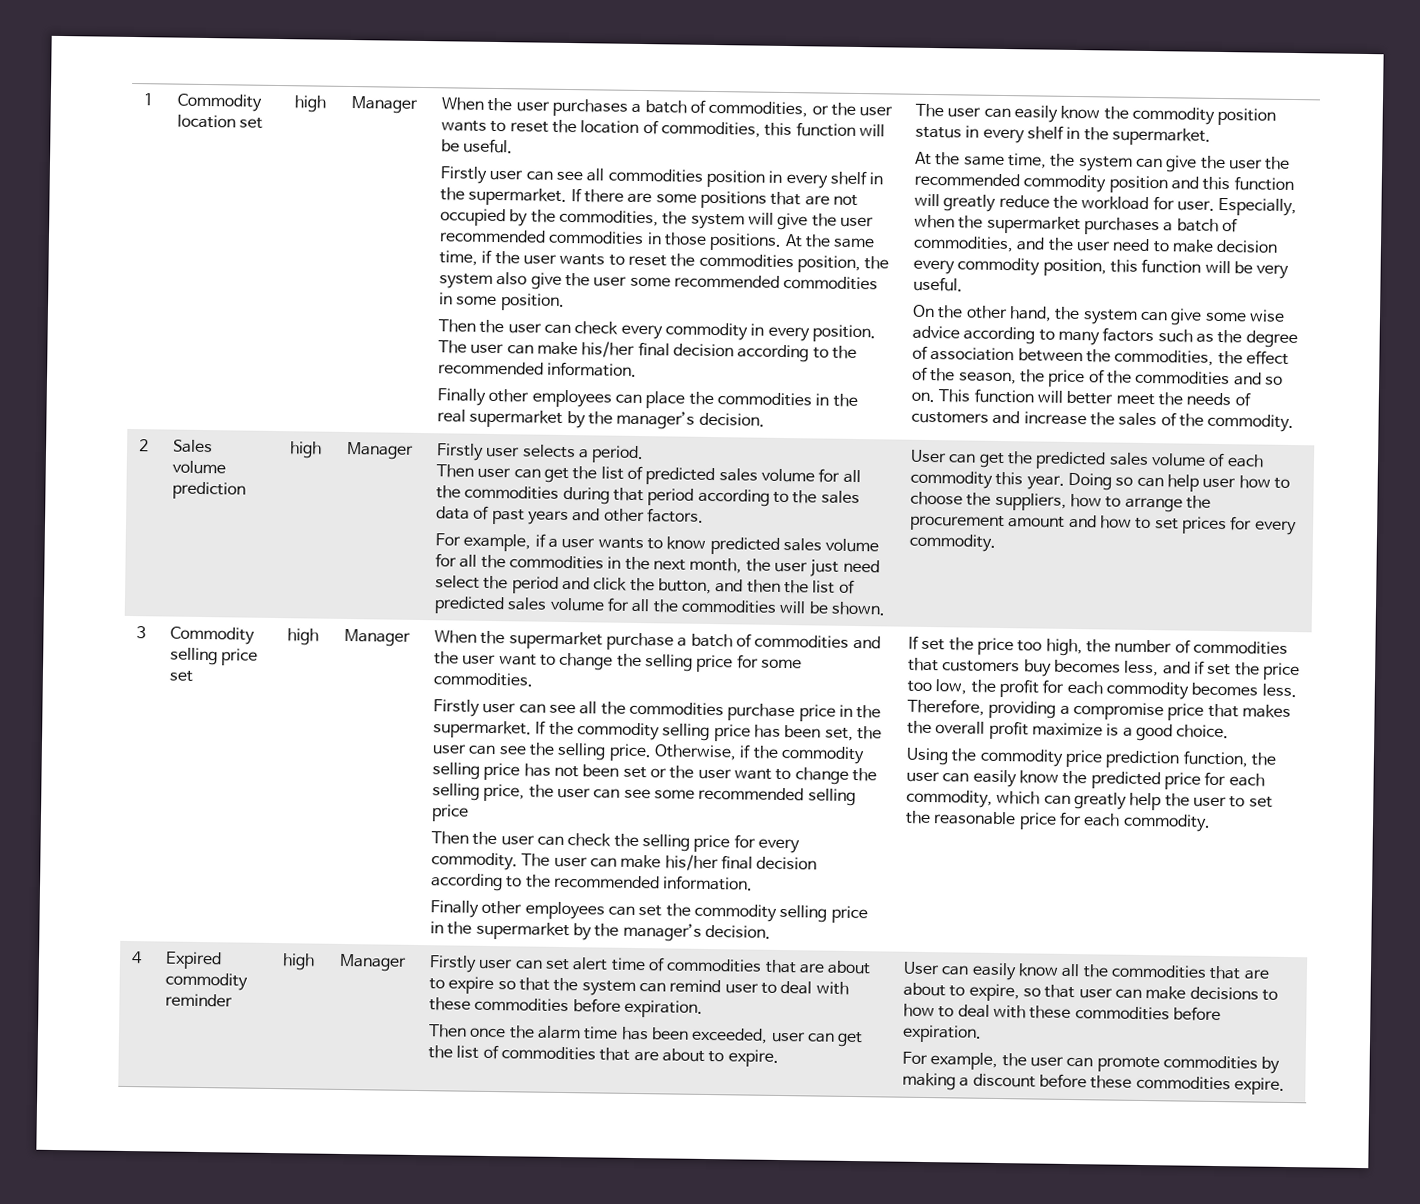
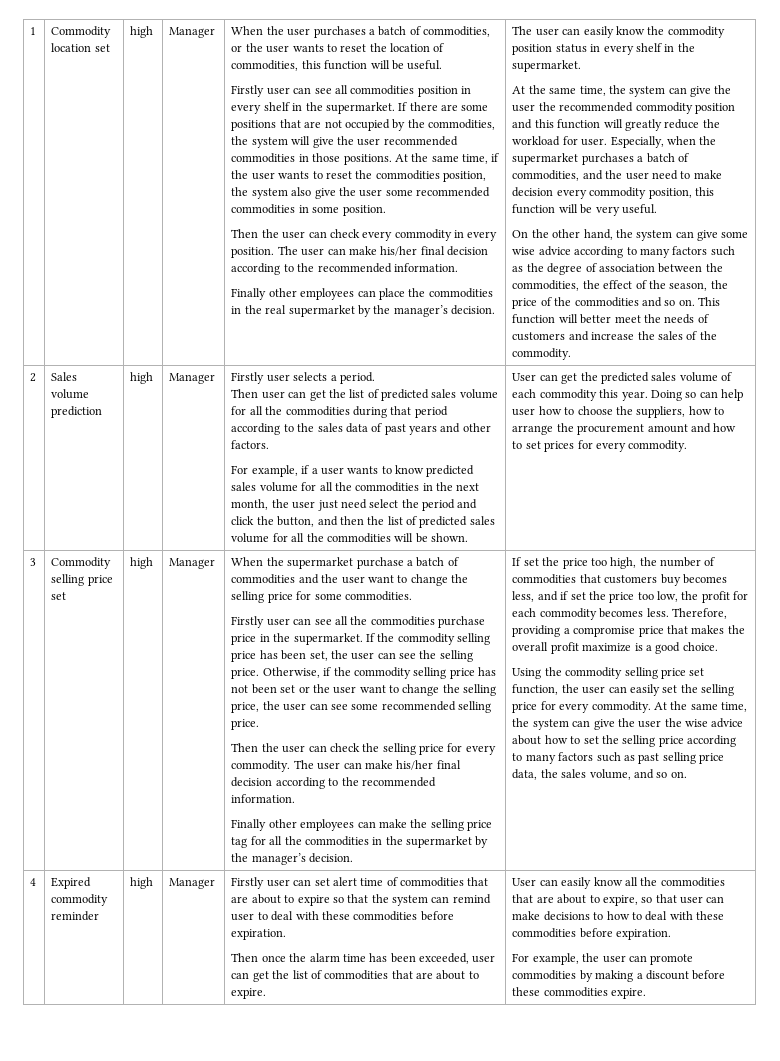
- Otherwise, if the commodity selling price has not been set or the user want to change the selling price, the user can see some recommended selling price
+ Otherwise, if the commodity selling price has not been set or the user want to change the selling price, the user can see some recommended selling price.
- Finally other employees can set the commodity selling price in the supermarket by the manager’s decision.
+ Finally other employees can make the selling price tag for all the commodities in the supermarket by the manager’s decision.
- Using the commodity price prediction function, the user can easily know the predicted price for each commodity, which can greatly help the user to set the reasonable price for each commodity.
+ Using the commodity selling price set function, the user can easily set the selling price for every commodity. At the same time, the system can give the user the wise advice about how to set the selling price according to many factors such as past selling price data, the sales volume, and so on.

